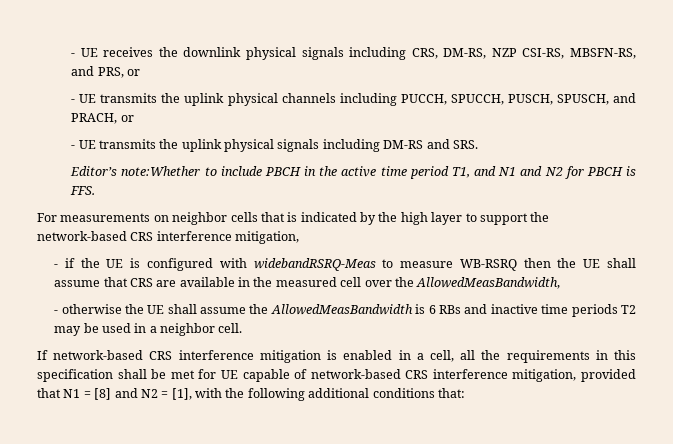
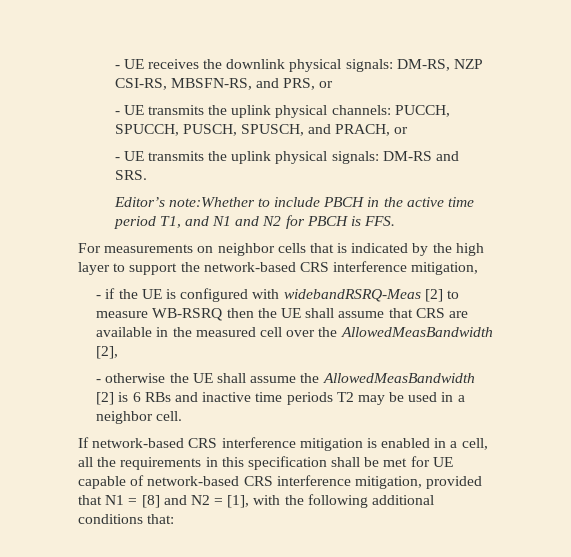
- - UE receives the downlink physical signals including CRS, DM-RS, NZP CSI-RS, MBSFN-RS, and PRS, or
+ - UE receives the downlink physical signals: DM-RS, NZP CSI-RS, MBSFN-RS, and PRS, or
- - UE transmits the uplink physical channels including PUCCH, SPUCCH, PUSCH, SPUSCH, and PRACH, or
+ - UE transmits the uplink physical channels: PUCCH, SPUCCH, PUSCH, SPUSCH, and PRACH, or
- - UE transmits the uplink physical signals including DM-RS and SRS.
+ - UE transmits the uplink physical signals: DM-RS and SRS.
- - if the UE is configured with widebandRSRQ-Meas to measure WB-RSRQ then the UE shall assume that CRS are available in the measured cell over the AllowedMeasBandwidth,
+ - if the UE is configured with widebandRSRQ-Meas [2] to measure WB-RSRQ then the UE shall assume that CRS are available in the measured cell over the AllowedMeasBandwidth [2],
- - otherwise the UE shall assume the AllowedMeasBandwidth is 6 RBs and inactive time periods T2 may be used in a neighbor cell.
+ - otherwise the UE shall assume the AllowedMeasBandwidth [2] is 6 RBs and inactive time periods T2 may be used in a neighbor cell.

